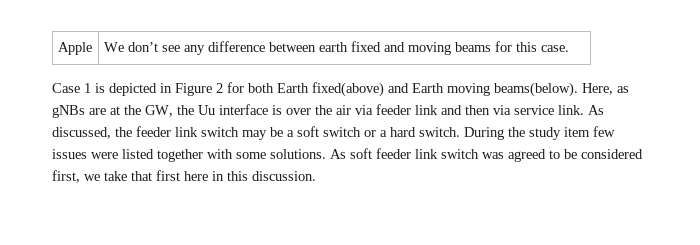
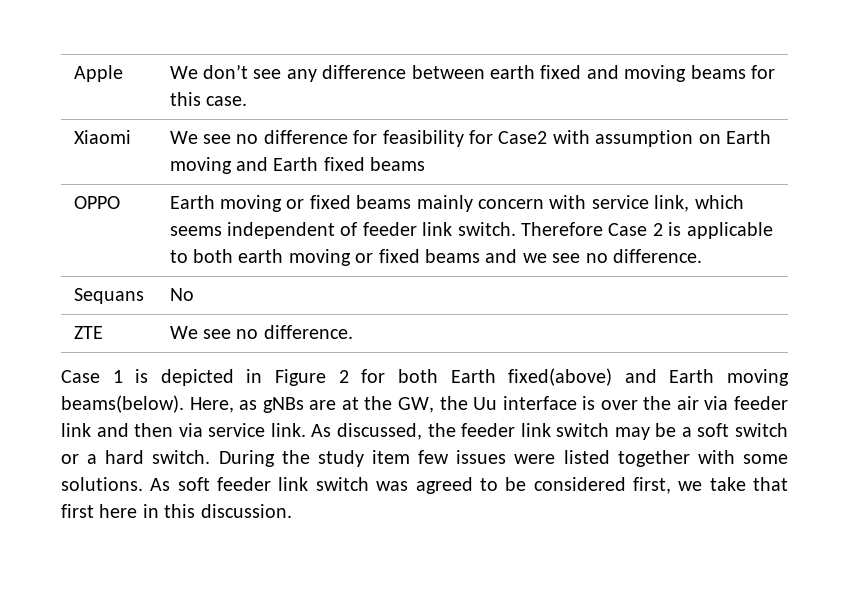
+ Xiaomi | We see no difference for feasibility for Case2 with assumption on Earth moving and Earth fixed beams
+ OPPO | Earth moving or fixed beams mainly concern with service link, which seems independent of feeder link switch. Therefore Case 2 is applicable to both earth moving or fixed beams and we see no difference.
+ Sequans | No
+ ZTE | We see no difference.

